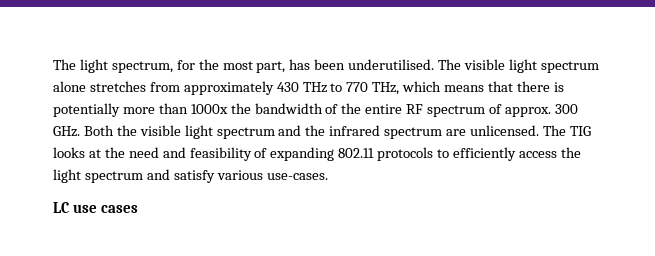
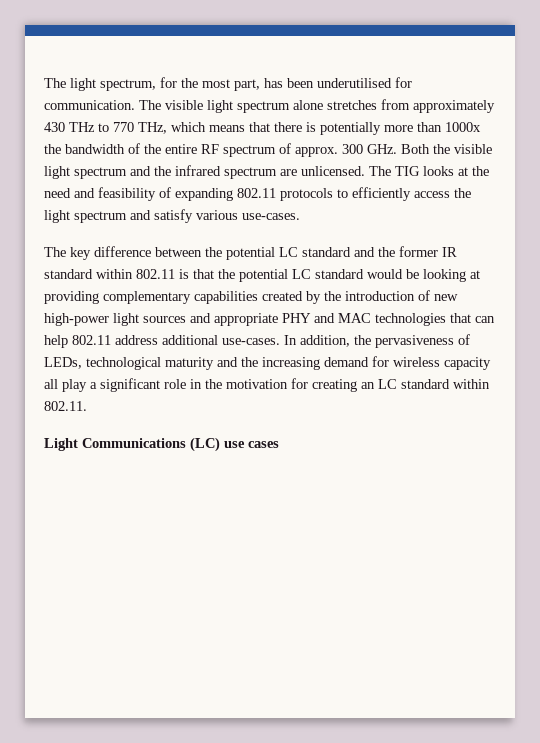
- The light spectrum, for the most part, has been underutilised.
+ The light spectrum, for the most part, has been underutilised for communication.
- LC use cases
+ The key difference between the potential LC standard and the former IR standard within 802.11 is that the potential LC standard would be looking at providing complementary capabilities created by the introduction of new high-power light sources and appropriate PHY and MAC technologies that can help 802.11 address additional use-cases. In addition, the pervasiveness of LEDs, technological maturity and the increasing demand for wireless capacity all play a significant role in the motivation for creating an LC standard within 802.11.
+ Light Communications (LC) use cases

